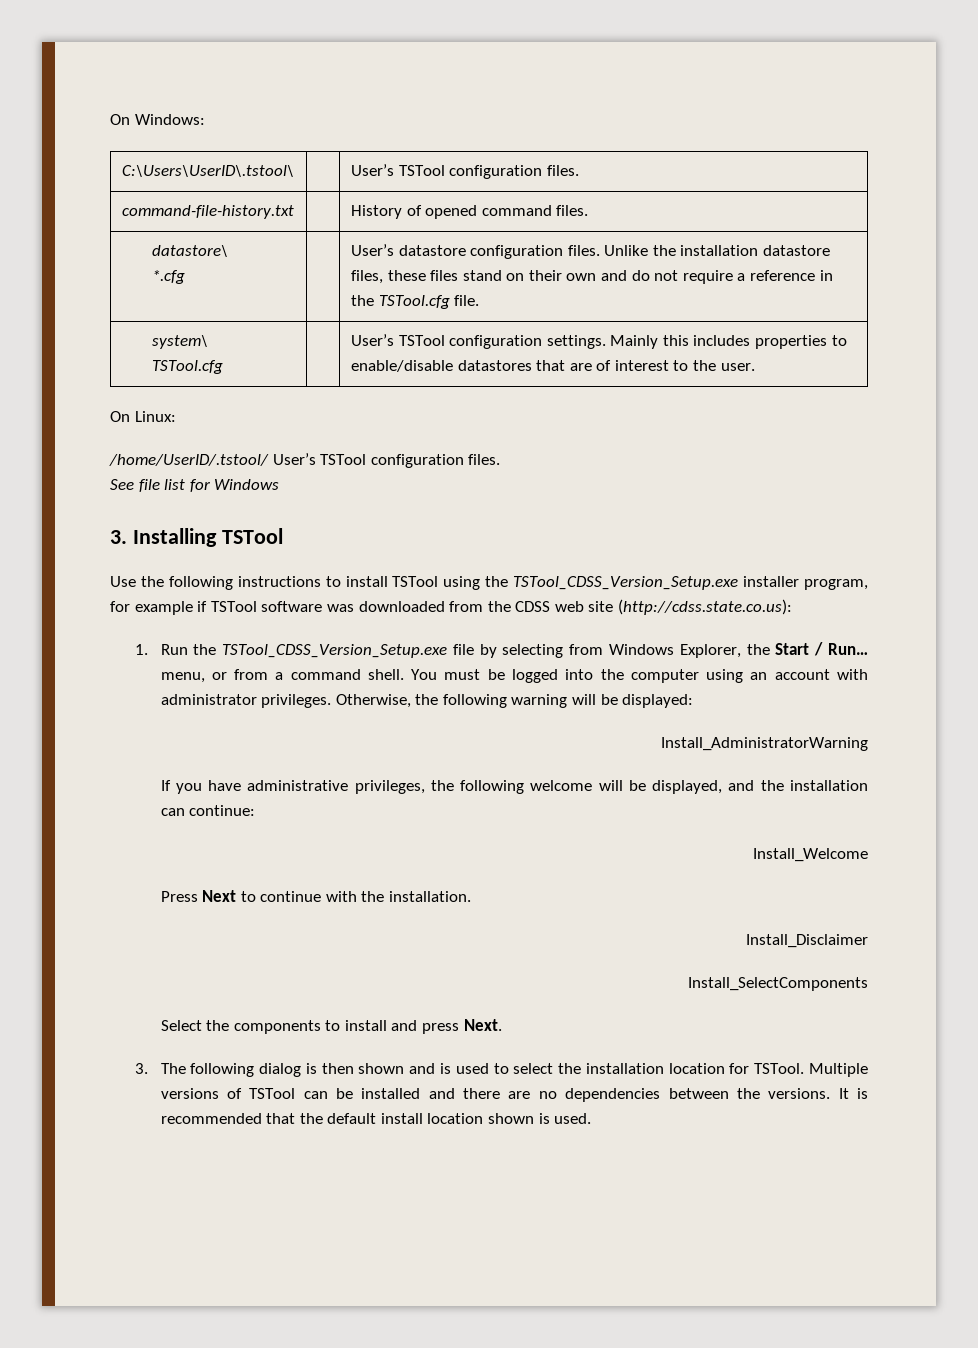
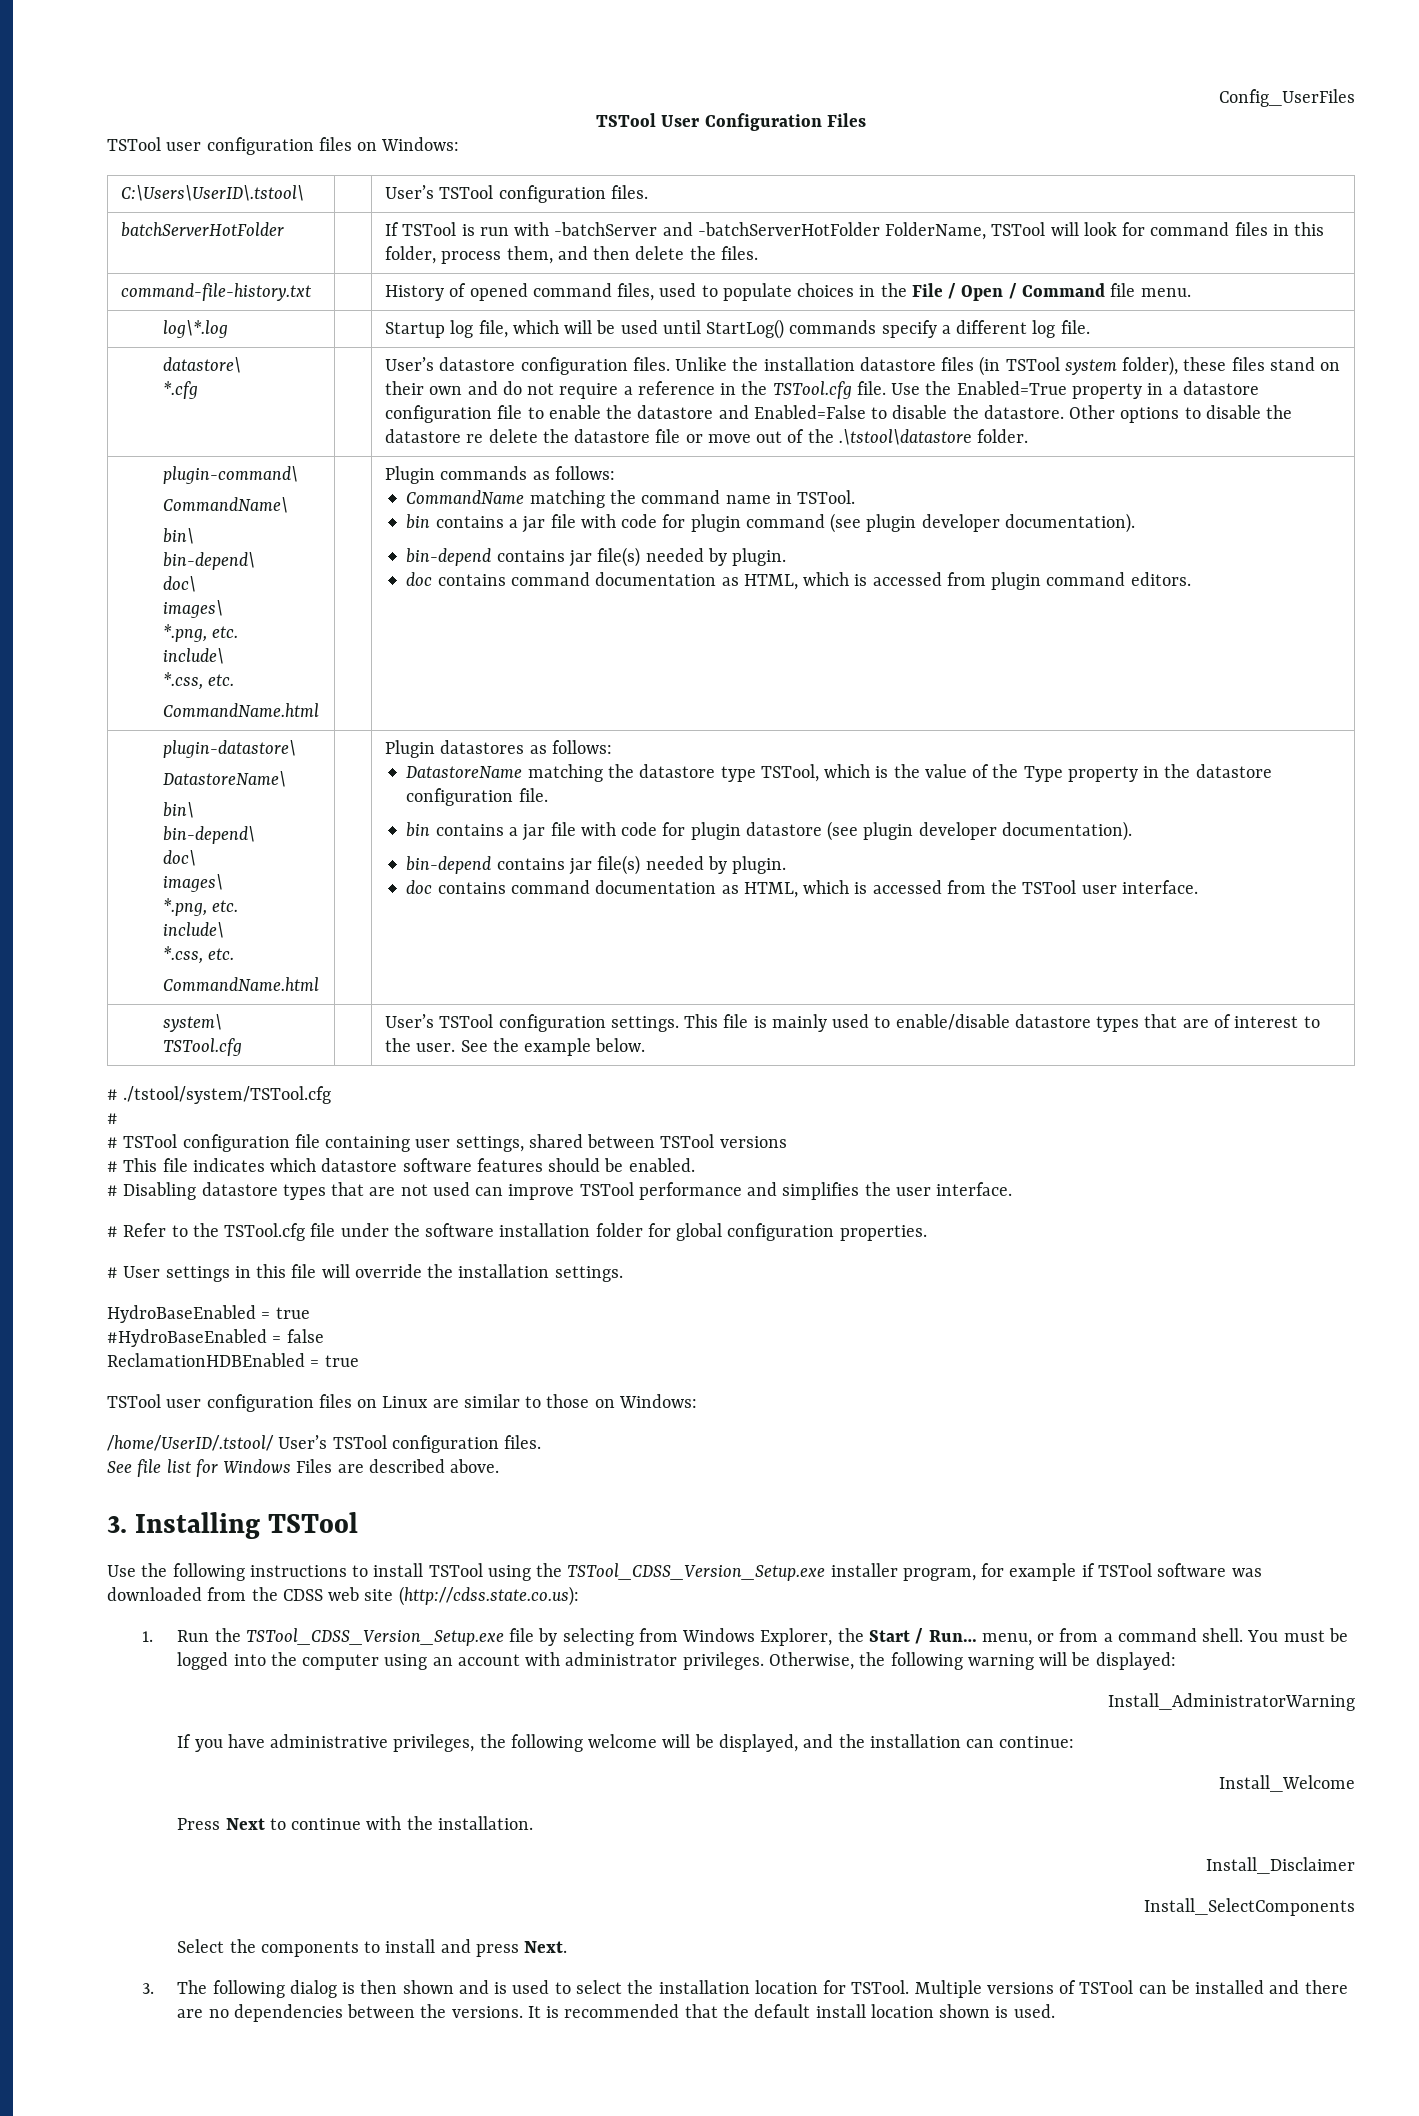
- On Windows:
+ Config_UserFiles
+ TSTool User Configuration Files
+ TSTool user configuration files on Windows:
+ batchServerHotFolder | | If TSTool is run with -batchServer and -batchServerHotFolder FolderName, TSTool will look for command files in this folder, process them, and then delete the files.
- command-file-history.txt | | History of opened command files.
+ command-file-history.txt | | History of opened command files, used to populate choices in the File / Open / Command file menu.
+ log\*.log | | Startup log file, which will be used until StartLog() commands specify a different log file.
- Unlike the installation datastore files, these files stand on their own and do not require a reference in the TSTool.cfg file.
+ Unlike the installation datastore files (in TSTool system folder), these files stand on their own and do not require a reference in the TSTool.cfg file. Use the Enabled=True property in a datastore configuration file to enable the datastore and Enabled=False to disable the datastore. Other options to disable the datastore re delete the datastore file or move out of the .\tstool\datastore folder.
+ plugin-command\
+ CommandName\
+ bin\
+ bin-depend\
+ doc\
+ images\
+ *.png, etc.
+ include\
+ *.css, etc.
+ CommandName.html | | Plugin commands as follows:
+ CommandName matching the command name in TSTool.
+ bin contains a jar file with code for plugin command (see plugin developer documentation).
+ bin-depend contains jar file(s) needed by plugin.
+ doc contains command documentation as HTML, which is accessed from plugin command editors.
+ plugin-datastore\
+ DatastoreName\
+ bin\
+ bin-depend\
+ doc\
+ images\
+ *.png, etc.
+ include\
+ *.css, etc.
+ CommandName.html | | Plugin datastores as follows:
+ DatastoreName matching the datastore type TSTool, which is the value of the Type property in the datastore configuration file.
+ bin contains a jar file with code for plugin datastore (see plugin developer documentation).
+ bin-depend contains jar file(s) needed by plugin.
+ doc contains command documentation as HTML, which is accessed from the TSTool user interface.
  system\
- TSTool.cfg | | User’s TSTool configuration settings. Mainly this includes properties to enable/disable datastores that are of interest to the user.
- On Linux:
+ TSTool.cfg | | User’s TSTool configuration settings. This file is mainly used to enable/disable datastore types that are of interest to the user. See the example below.
+ # ./tstool/system/TSTool.cfg
+ #
+ # TSTool configuration file containing user settings, shared between TSTool versions
+ # This file indicates which datastore software features should be enabled.
+ # Disabling datastore types that are not used can improve TSTool performance and simplifies the user interface.
+ # Refer to the TSTool.cfg file under the software installation folder for global configuration properties.
+ # User settings in this file will override the installation settings.
+ HydroBaseEnabled = true
+ #HydroBaseEnabled = false
+ ReclamationHDBEnabled = true
+ TSTool user configuration files on Linux are similar to those on Windows:
- See file list for Windows
+ See file list for Windows Files are described above.

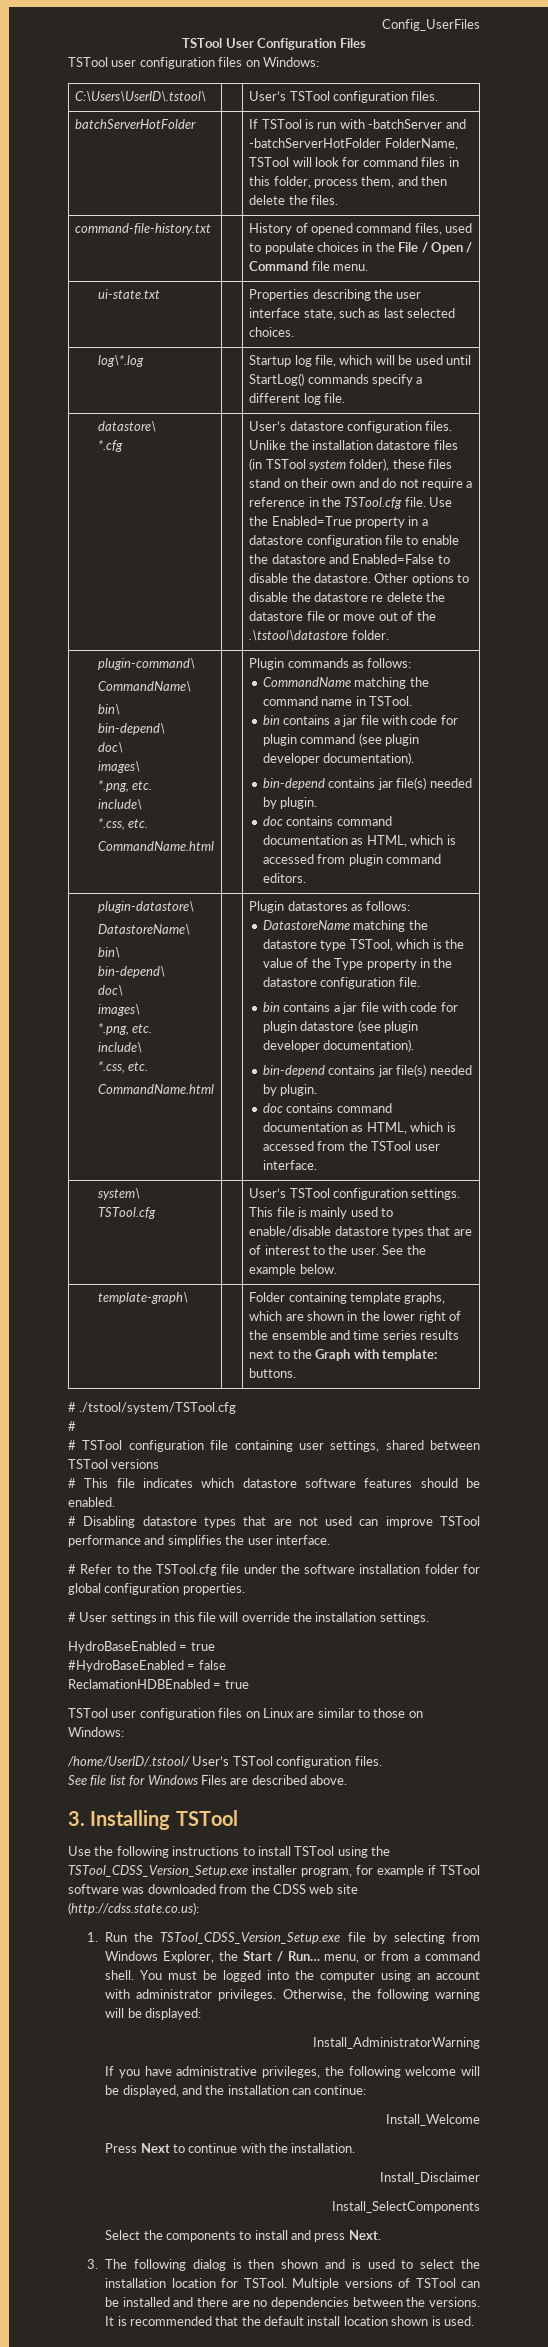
+ ui-state.txt | | Properties describing the user interface state, such as last selected choices.
+ template-graph\ | | Folder containing template graphs, which are shown in the lower right of the ensemble and time series results next to the Graph with template: buttons.

